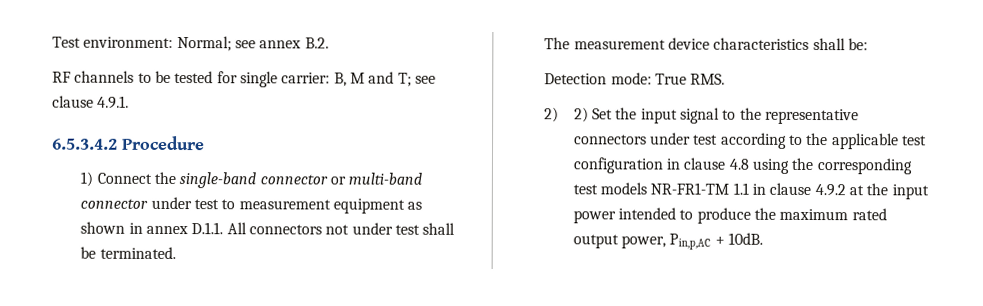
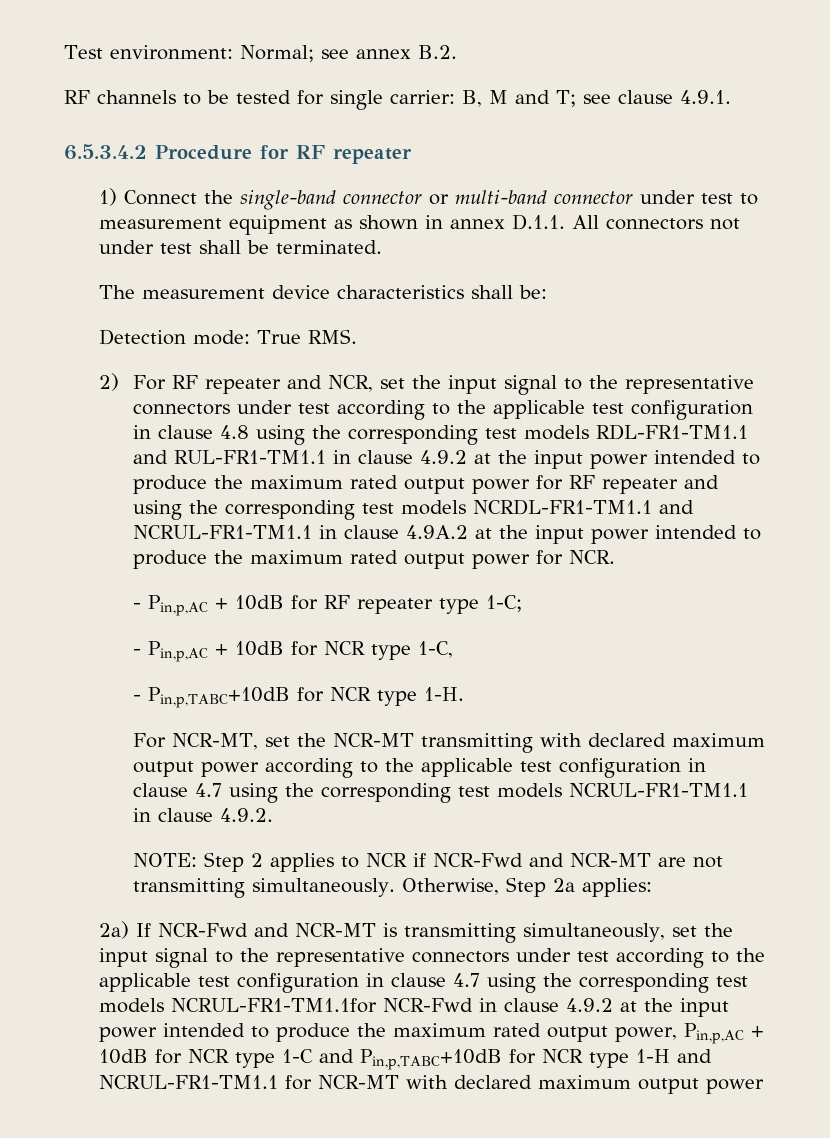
- 6.5.3.4.2 Procedure
+ 6.5.3.4.2 Procedure for RF repeater
- 2) 2) Set the input signal to the representative connectors under test according to the applicable test configuration in clause 4.8 using the corresponding test models NR-FR1-TM 1.1 in clause 4.9.2 at the input power intended to produce the maximum rated output power, Pin,p,AC + 10dB.
+ 2) For RF repeater and NCR, set the input signal to the representative connectors under test according to the applicable test configuration in clause 4.8 using the corresponding test models RDL-FR1-TM1.1 and RUL-FR1-TM1.1 in clause 4.9.2 at the input power intended to produce the maximum rated output power for RF repeater and using the corresponding test models NCRDL-FR1-TM1.1 and NCRUL-FR1-TM1.1 in clause 4.9A.2 at the input power intended to produce the maximum rated output power for NCR.
+ - Pin,p,AC + 10dB for RF repeater type 1-C;
+ - Pin,p,AC + 10dB for NCR type 1-C,
+ - Pin,p,TABC+10dB for NCR type 1-H.
+ For NCR-MT, set the NCR-MT transmitting with declared maximum output power according to the applicable test configuration in clause 4.7 using the corresponding test models NCRUL-FR1-TM1.1 in clause 4.9.2.
+ NOTE: Step 2 applies to NCR if NCR-Fwd and NCR-MT are not transmitting simultaneously. Otherwise, Step 2a applies:
+ 2a) If NCR-Fwd and NCR-MT is transmitting simultaneously, set the input signal to the representative connectors under test according to the applicable test configuration in clause 4.7 using the corresponding test models NCRUL-FR1-TM1.1for NCR-Fwd in clause 4.9.2 at the input power intended to produce the maximum rated output power, Pin,p,AC + 10dB for NCR type 1-C and Pin,p,TABC+10dB for NCR type 1-H and NCRUL-FR1-TM1.1 for NCR-MT with declared maximum output power

